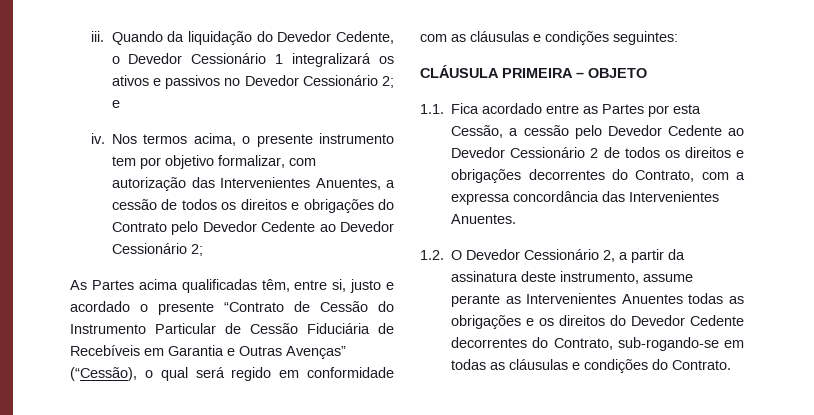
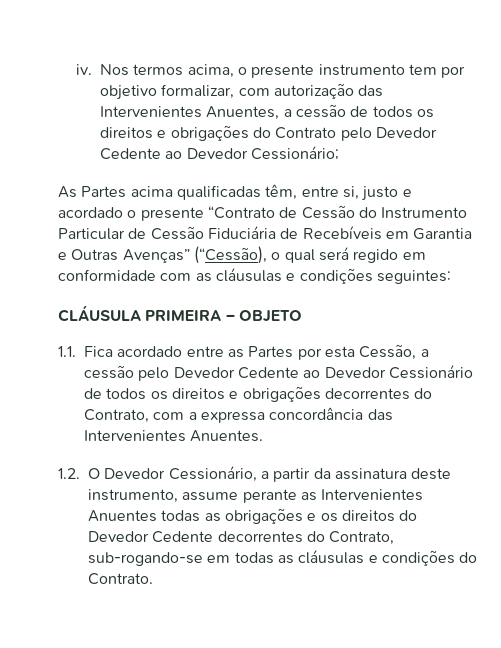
- iii. Quando da liquidação do Devedor Cedente, o Devedor Cessionário 1 integralizará os ativos e passivos no Devedor Cessionário 2; e
- Nos termos acima, o presente instrumento tem por objetivo formalizar, com autorização das Intervenientes Anuentes, a cessão de todos os direitos e obrigações do Contrato pelo Devedor Cedente ao Devedor Cessionário 2;
+ Nos termos acima, o presente instrumento tem por objetivo formalizar, com autorização das Intervenientes Anuentes, a cessão de todos os direitos e obrigações do Contrato pelo Devedor Cedente ao Devedor Cessionário;
- 1.1. Fica acordado entre as Partes por esta Cessão, a cessão pelo Devedor Cedente ao Devedor Cessionário 2 de todos os direitos e obrigações decorrentes do Contrato, com a expressa concordância das Intervenientes Anuentes.
+ 1.1. Fica acordado entre as Partes por esta Cessão, a cessão pelo Devedor Cedente ao Devedor Cessionário de todos os direitos e obrigações decorrentes do Contrato, com a expressa concordância das Intervenientes Anuentes.
- 1.2. O Devedor Cessionário 2, a partir da assinatura deste instrumento, assume perante as Intervenientes Anuentes todas as obrigações e os direitos do Devedor Cedente decorrentes do Contrato, sub-rogando-se em todas as cláusulas e condições do Contrato.
+ 1.2. O Devedor Cessionário, a partir da assinatura deste instrumento, assume perante as Intervenientes Anuentes todas as obrigações e os direitos do Devedor Cedente decorrentes do Contrato, sub-rogando-se em todas as cláusulas e condições do Contrato.

